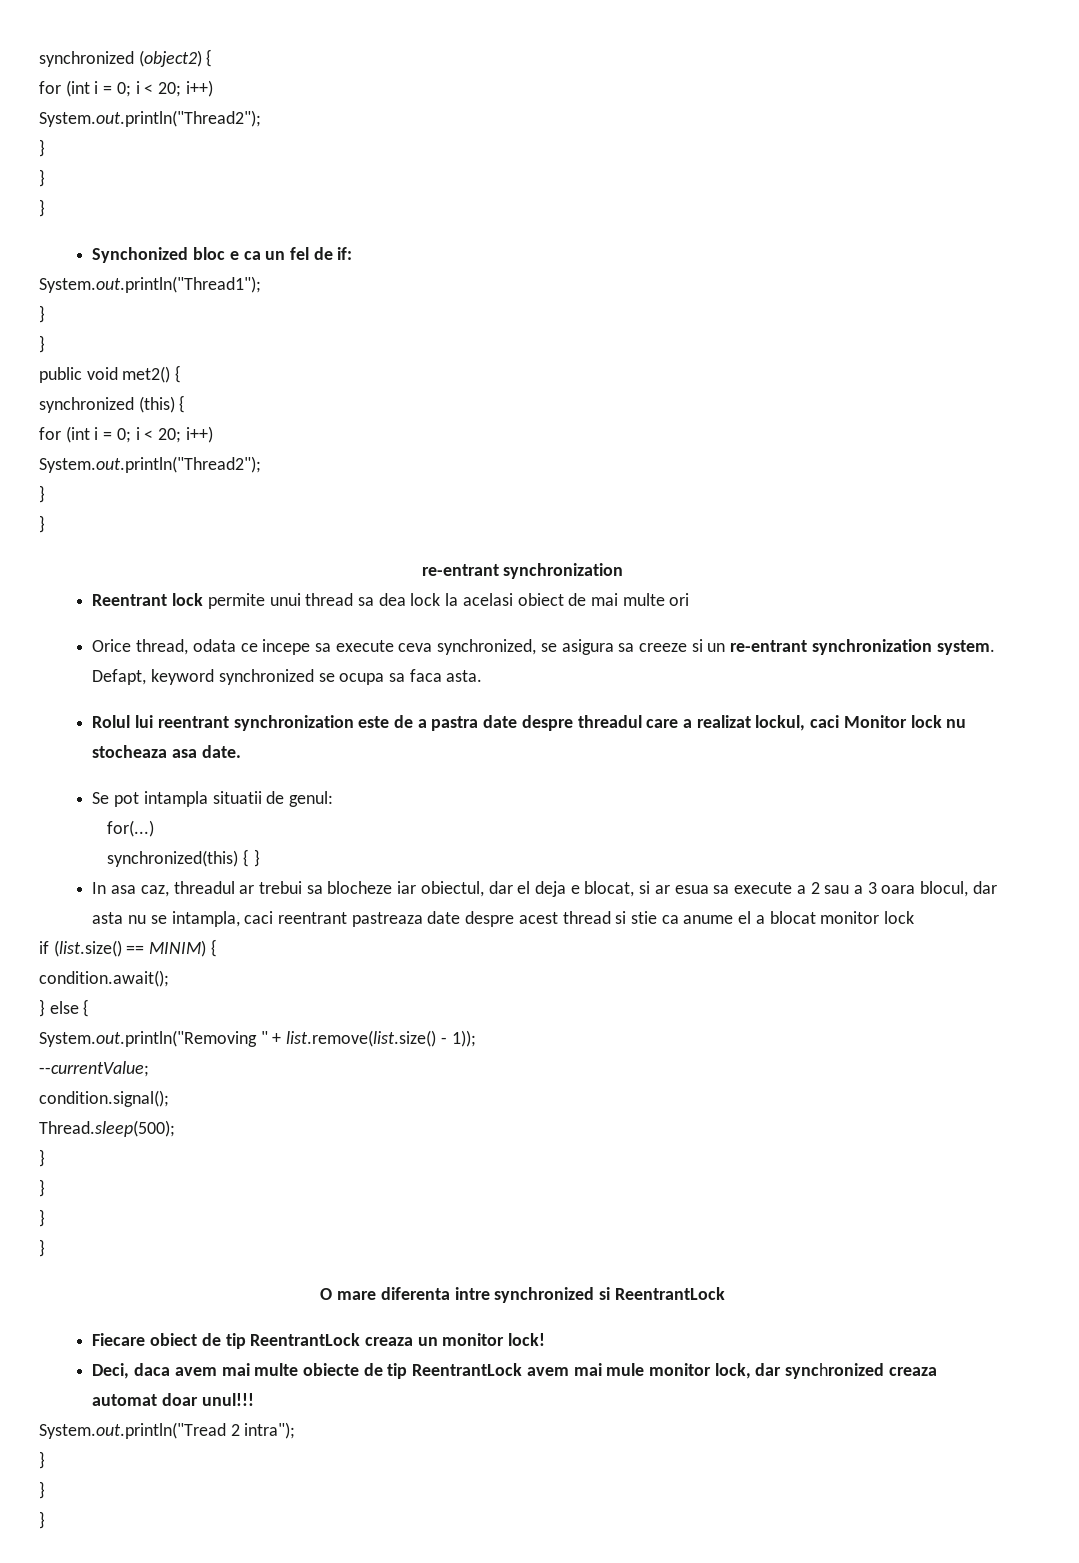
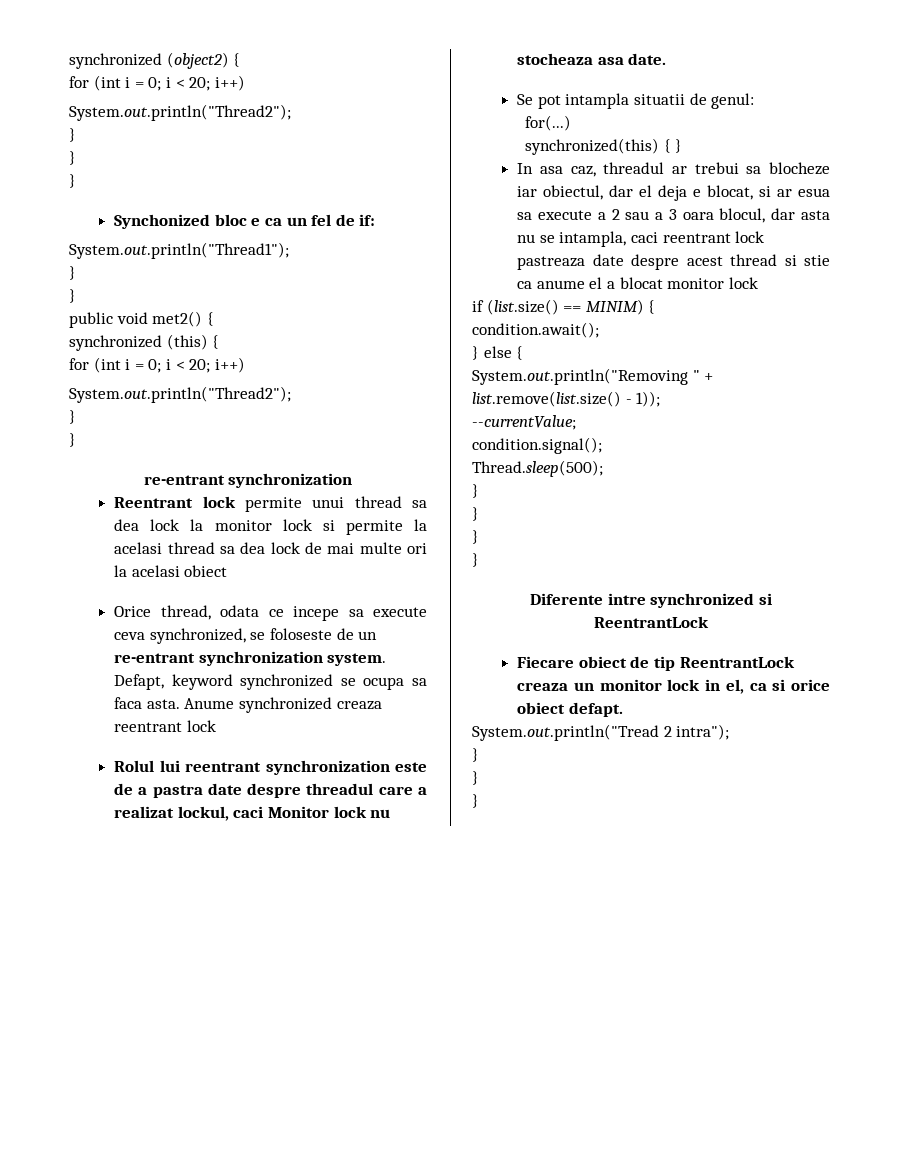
- Reentrant lock permite unui thread sa dea lock la acelasi obiect de mai multe ori
+ Reentrant lock permite unui thread sa dea lock la monitor lock si permite la acelasi thread sa dea lock de mai multe ori la acelasi obiect
- Orice thread, odata ce incepe sa execute ceva synchronized, se asigura sa creeze si un re-entrant synchronization system.
+ Orice thread, odata ce incepe sa execute ceva synchronized, se foloseste de un re-entrant synchronization system.
+ Anume synchronized creaza reentrant lock
- In asa caz, threadul ar trebui sa blocheze iar obiectul, dar el deja e blocat, si ar esua sa execute a 2 sau a 3 oara blocul, dar asta nu se intampla, caci reentrant pastreaza date despre acest thread si stie ca anume el a blocat monitor lock
+ In asa caz, threadul ar trebui sa blocheze iar obiectul, dar el deja e blocat, si ar esua sa execute a 2 sau a 3 oara blocul, dar asta nu se intampla, caci reentrant lock pastreaza date despre acest thread si stie ca anume el a blocat monitor lock
- O mare diferenta intre synchronized si ReentrantLock
+ Diferente intre synchronized si ReentrantLock
- Fiecare obiect de tip ReentrantLock creaza un monitor lock!
- Deci, daca avem mai multe obiecte de tip ReentrantLock avem mai mule monitor lock, dar synchronized creaza automat doar unul!!!
+ Fiecare obiect de tip ReentrantLock creaza un monitor lock in el, ca si orice obiect defapt.

